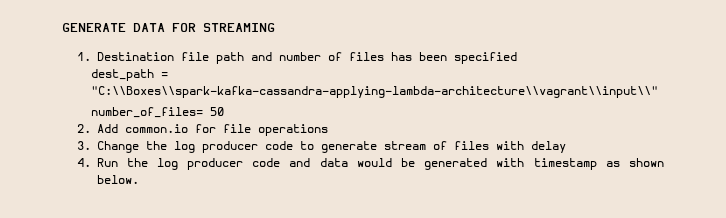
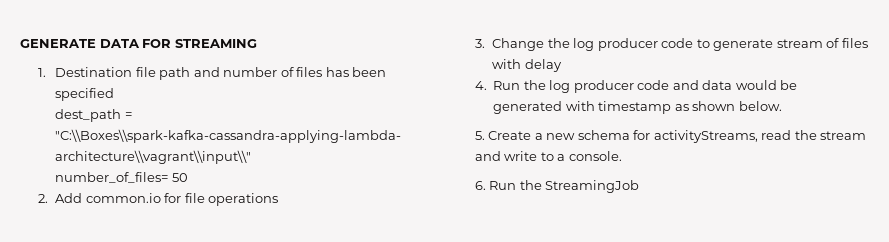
+ 5. Create a new schema for activityStreams, read the stream and write to a console.
+ 6. Run the StreamingJob

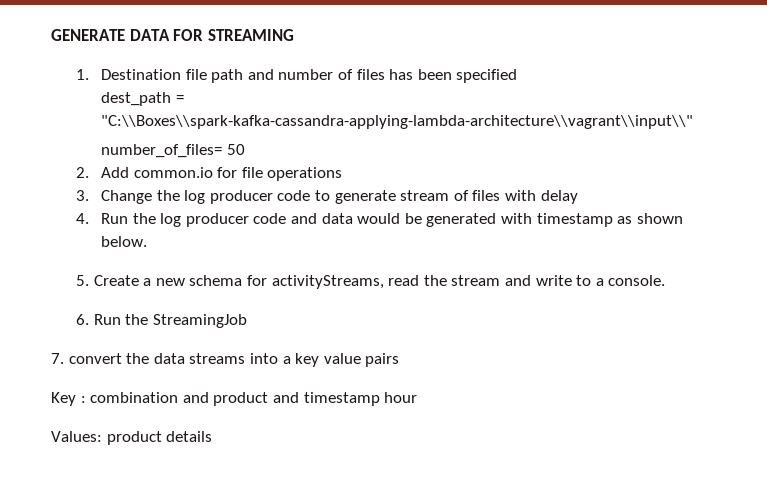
+ 7. convert the data streams into a key value pairs
+ Key : combination and product and timestamp hour
+ Values: product details

